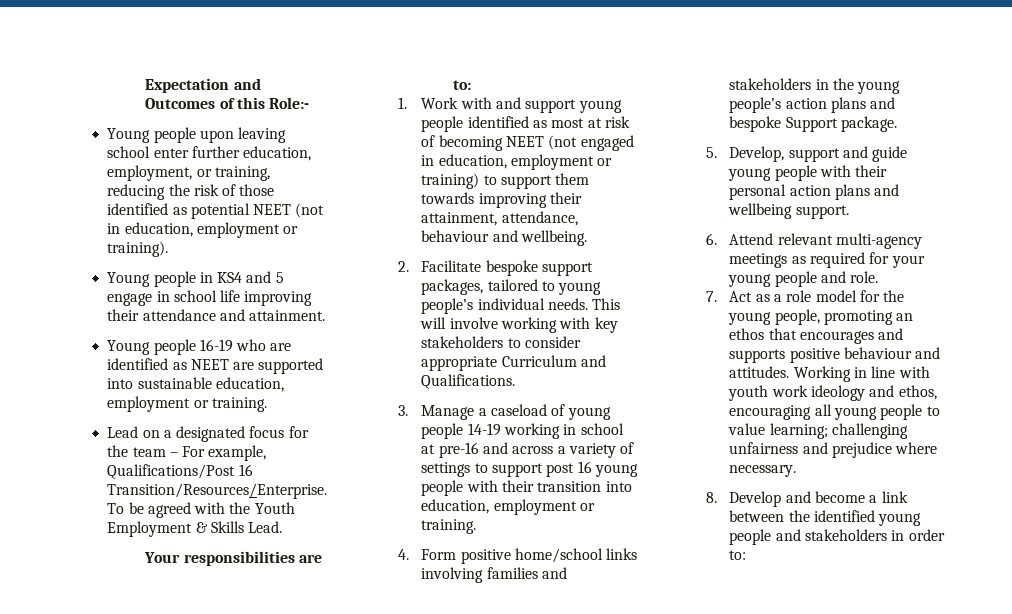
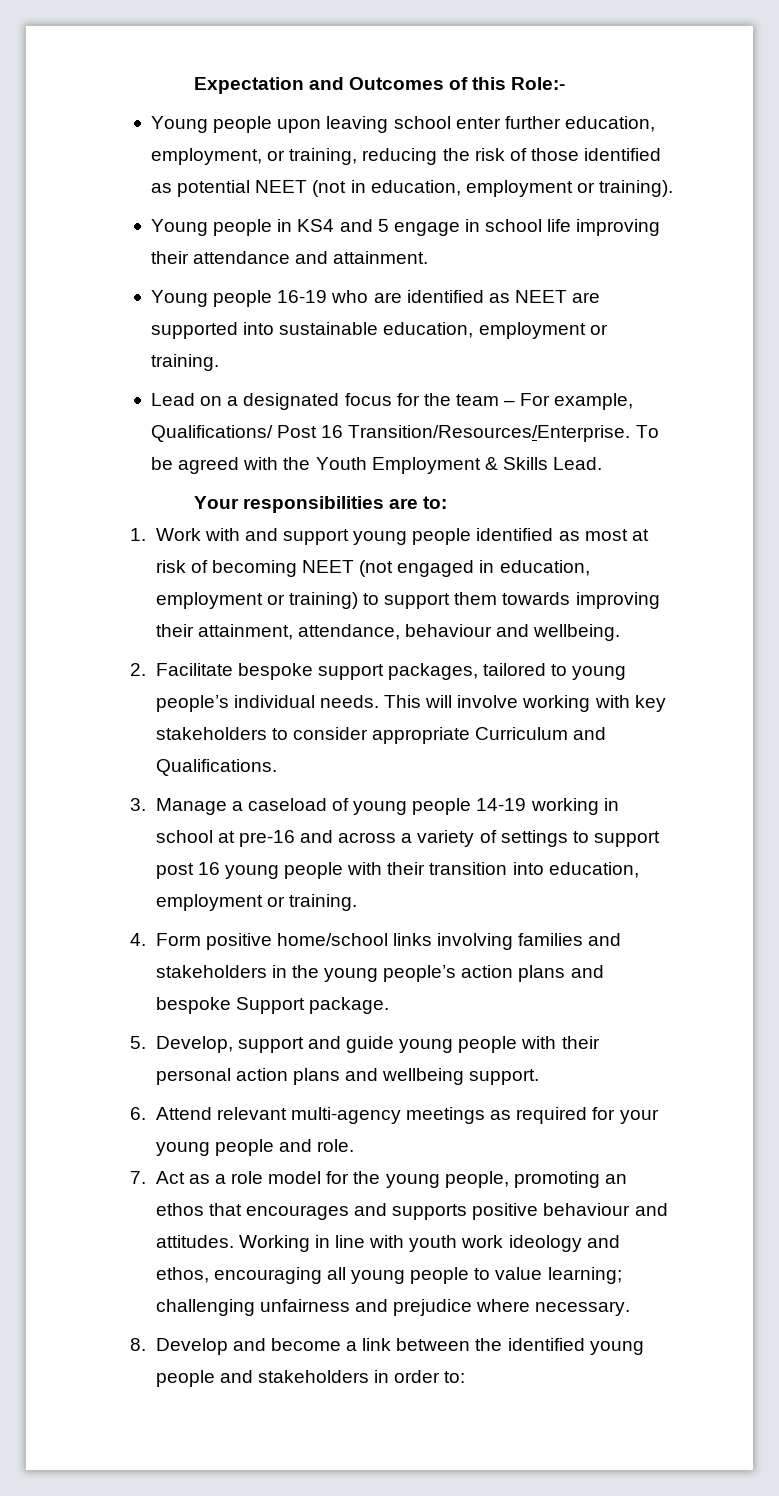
- Lead on a designated focus for the team – For example, Qualifications/Post 16 Transition/Resources/Enterprise.
+ Lead on a designated focus for the team – For example, Qualifications/ Post 16 Transition/Resources/Enterprise.

